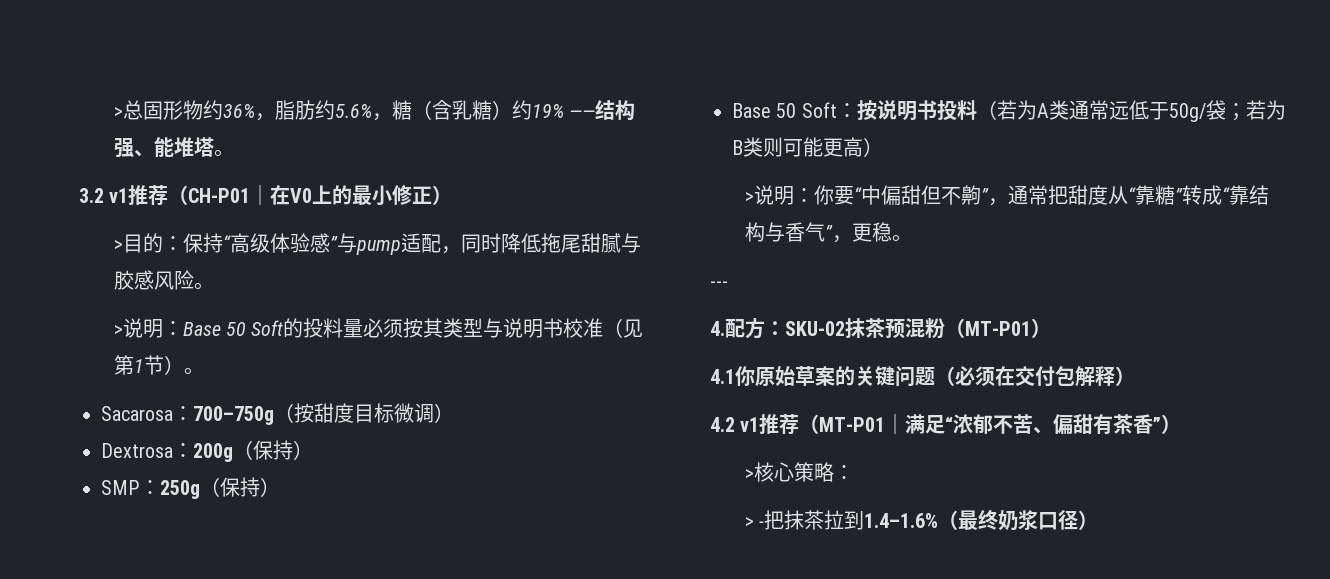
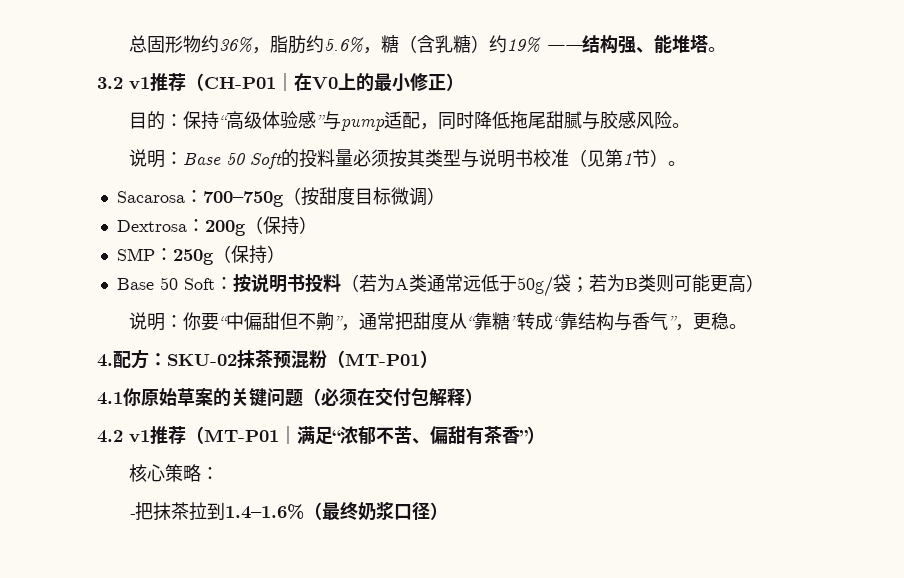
- >总固形物约36%，脂肪约5.6%，糖（含乳糖）约19% ——结构强、能堆塔。
+ 总固形物约36%，脂肪约5.6%，糖（含乳糖）约19% ——结构强、能堆塔。
- >目的：保持“高级体验感”与pump适配，同时降低拖尾甜腻与胶感风险。
+ 目的：保持“高级体验感”与pump适配，同时降低拖尾甜腻与胶感风险。
- >说明：Base 50 Soft的投料量必须按其类型与说明书校准（见第1节）。
+ 说明：Base 50 Soft的投料量必须按其类型与说明书校准（见第1节）。
- >说明：你要“中偏甜但不齁”，通常把甜度从“靠糖”转成“靠结构与香气”，更稳。
+ 说明：你要“中偏甜但不齁”，通常把甜度从“靠糖”转成“靠结构与香气”，更稳。
- ---
- >核心策略：
+ 核心策略：
- > -把抹茶拉到1.4–1.6%（最终奶浆口径）
+ -把抹茶拉到1.4–1.6%（最终奶浆口径）

